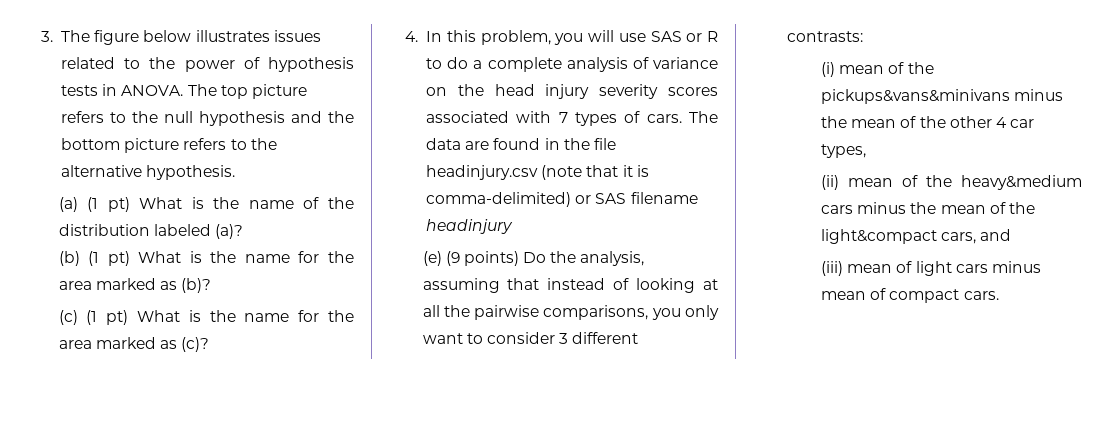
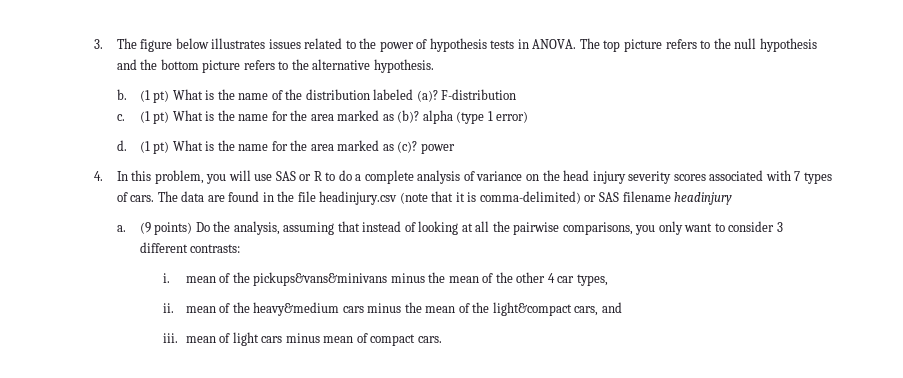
- (a) (1 pt) What is the name of the distribution labeled (a)?
- (b) (1 pt) What is the name for the area marked as (b)?
- (c) (1 pt) What is the name for the area marked as (c)?
+ b. (1 pt) What is the name of the distribution labeled (a)? F-distribution
+ c. (1 pt) What is the name for the area marked as (b)? alpha (type 1 error)
+ d. (1 pt) What is the name for the area marked as (c)? power
- (e) (9 points) Do the analysis, assuming that instead of looking at all the pairwise comparisons, you only want to consider 3 different contrasts:
+ a. (9 points) Do the analysis, assuming that instead of looking at all the pairwise comparisons, you only want to consider 3 different contrasts:
- (i) mean of the pickups&vans&minivans minus the mean of the other 4 car types,
+ i. mean of the pickups&vans&minivans minus the mean of the other 4 car types,
- (ii) mean of the heavy&medium cars minus the mean of the light&compact cars, and
+ ii. mean of the heavy&medium cars minus the mean of the light&compact cars, and
- (iii) mean of light cars minus mean of compact cars.
+ iii. mean of light cars minus mean of compact cars.

